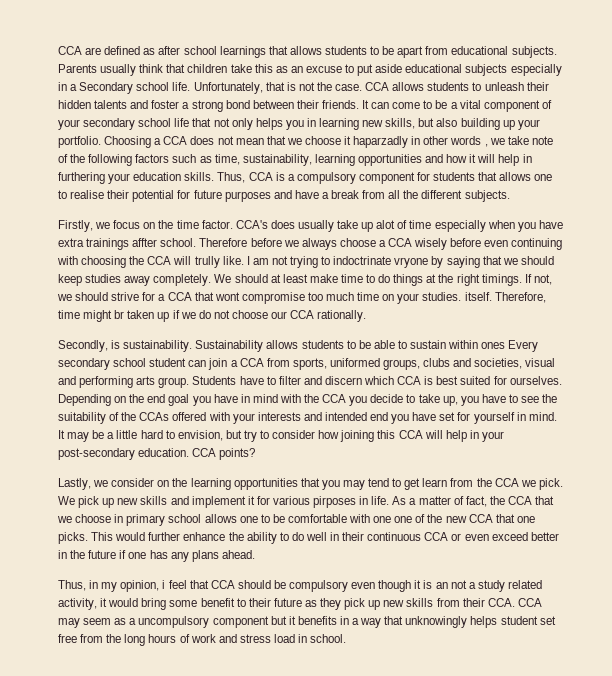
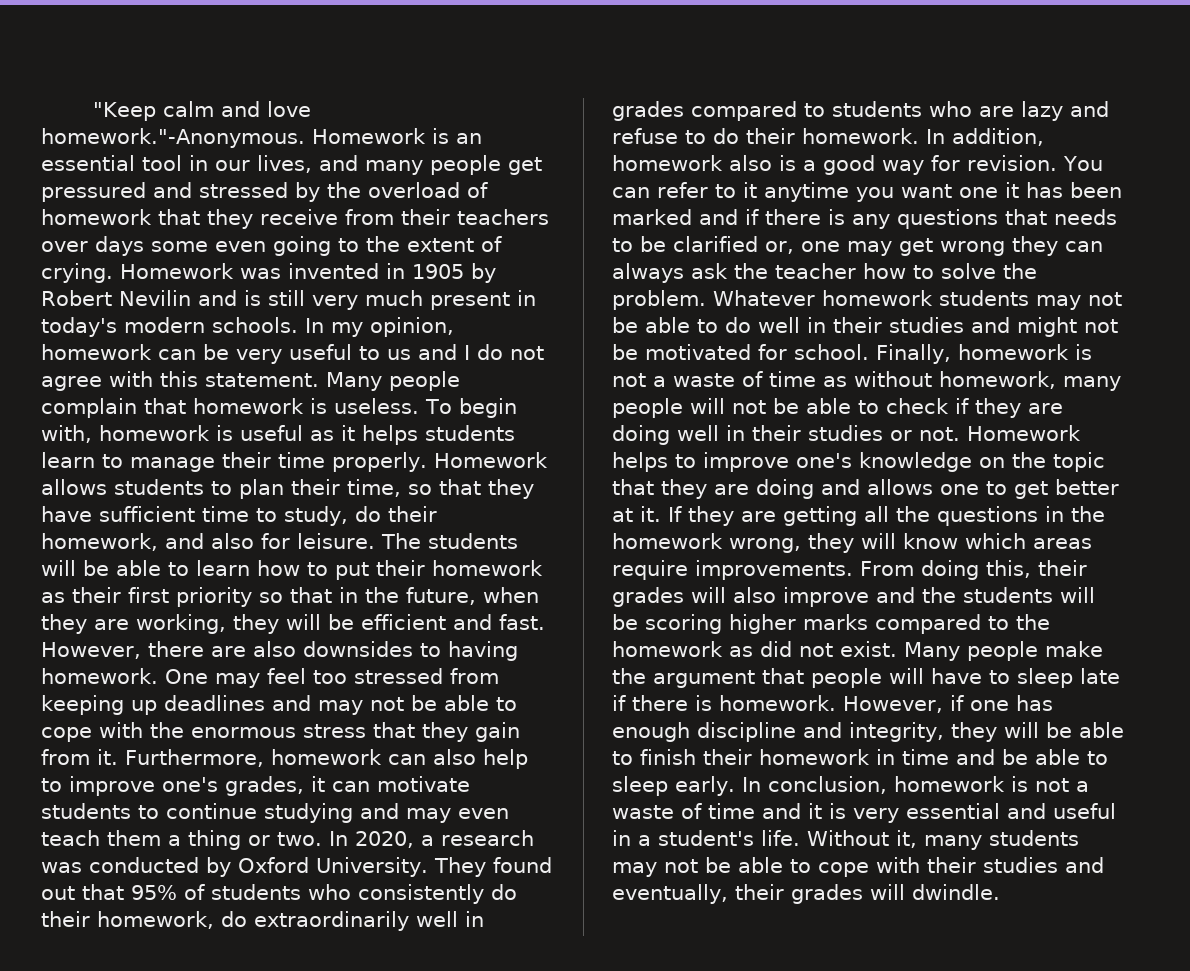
- CCA are defined as after school learnings that allows students to be apart from educational subjects. Parents usually think that children take this as an excuse to put aside educational subjects especially in a Secondary school life. Unfortunately, that is not the case. CCA allows students to unleash their hidden talents and foster a strong bond between their friends. It can come to be a vital component of your secondary school life that not only helps you in learning new skills, but also building up your portfolio. Choosing a CCA does not mean that we choose it haparzadly in other words , we take note of the following factors such as time, sustainability, learning opportunities and how it will help in furthering your education skills. Thus, CCA is a compulsory component for students that allows one to realise their potential for future purposes and have a break from all the different subjects.
- Firstly, we focus on the time factor. CCA's does usually take up alot of time especially when you have extra trainings affter school. Therefore before we always choose a CCA wisely before even continuing with choosing the CCA will trully like. I am not trying to indoctrinate vryone by saying that we should keep studies away completely. We should at least make time to do things at the right timings. If not, we should strive for a CCA that wont compromise too much time on your studies. itself. Therefore, time might br taken up if we do not choose our CCA rationally.
- Secondly, is sustainability. Sustainability allows students to be able to sustain within ones Every secondary school student can join a CCA from sports, uniformed groups, clubs and societies, visual and performing arts group. Students have to filter and discern which CCA is best suited for ourselves. Depending on the end goal you have in mind with the CCA you decide to take up, you have to see the suitability of the CCAs offered with your interests and intended end you have set for yourself in mind. It may be a little hard to envision, but try to consider how joining this CCA will help in your post-secondary education. CCA points?
- Lastly, we consider on the learning opportunities that you may tend to get learn from the CCA we pick. We pick up new skills and implement it for various pirposes in life. As a matter of fact, the CCA that we choose in primary school allows one to be comfortable with one one of the new CCA that one picks. This would further enhance the ability to do well in their continuous CCA or even exceed better in the future if one has any plans ahead.
- Thus, in my opinion, i feel that CCA should be compulsory even though it is an not a study related activity, it would bring some benefit to their future as they pick up new skills from their CCA. CCA may seem as a uncompulsory component but it benefits in a way that unknowingly helps student set free from the long hours of work and stress load in school.
+ "Keep calm and love homework."-Anonymous. Homework is an essential tool in our lives, and many people get pressured and stressed by the overload of homework that they receive from their teachers over days some even going to the extent of crying. Homework was invented in 1905 by Robert Nevilin and is still very much present in today's modern schools. In my opinion, homework can be very useful to us and I do not agree with this statement. Many people complain that homework is useless. To begin with, homework is useful as it helps students learn to manage their time properly. Homework allows students to plan their time, so that they have sufficient time to study, do their homework, and also for leisure. The students will be able to learn how to put their homework as their first priority so that in the future, when they are working, they will be efficient and fast. However, there are also downsides to having homework. One may feel too stressed from keeping up deadlines and may not be able to cope with the enormous stress that they gain from it. Furthermore, homework can also help to improve one's grades, it can motivate students to continue studying and may even teach them a thing or two. In 2020, a research was conducted by Oxford University. They found out that 95% of students who consistently do their homework, do extraordinarily well in grades compared to students who are lazy and refuse to do their homework. In addition, homework also is a good way for revision. You can refer to it anytime you want one it has been marked and if there is any questions that needs to be clarified or, one may get wrong they can always ask the teacher how to solve the problem. Whatever homework students may not be able to do well in their studies and might not be motivated for school. Finally, homework is not a waste of time as without homework, many people will not be able to check if they are doing well in their studies or not. Homework helps to improve one's knowledge on the topic that they are doing and allows one to get better at it. If they are getting all the questions in the homework wrong, they will know which areas require improvements. From doing this, their grades will also improve and the students will be scoring higher marks compared to the homework as did not exist. Many people make the argument that people will have to sleep late if there is homework. However, if one has enough discipline and integrity, they will be able to finish their homework in time and be able to sleep early. In conclusion, homework is not a waste of time and it is very essential and useful in a student's life. Without it, many students may not be able to cope with their studies and eventually, their grades will dwindle.

